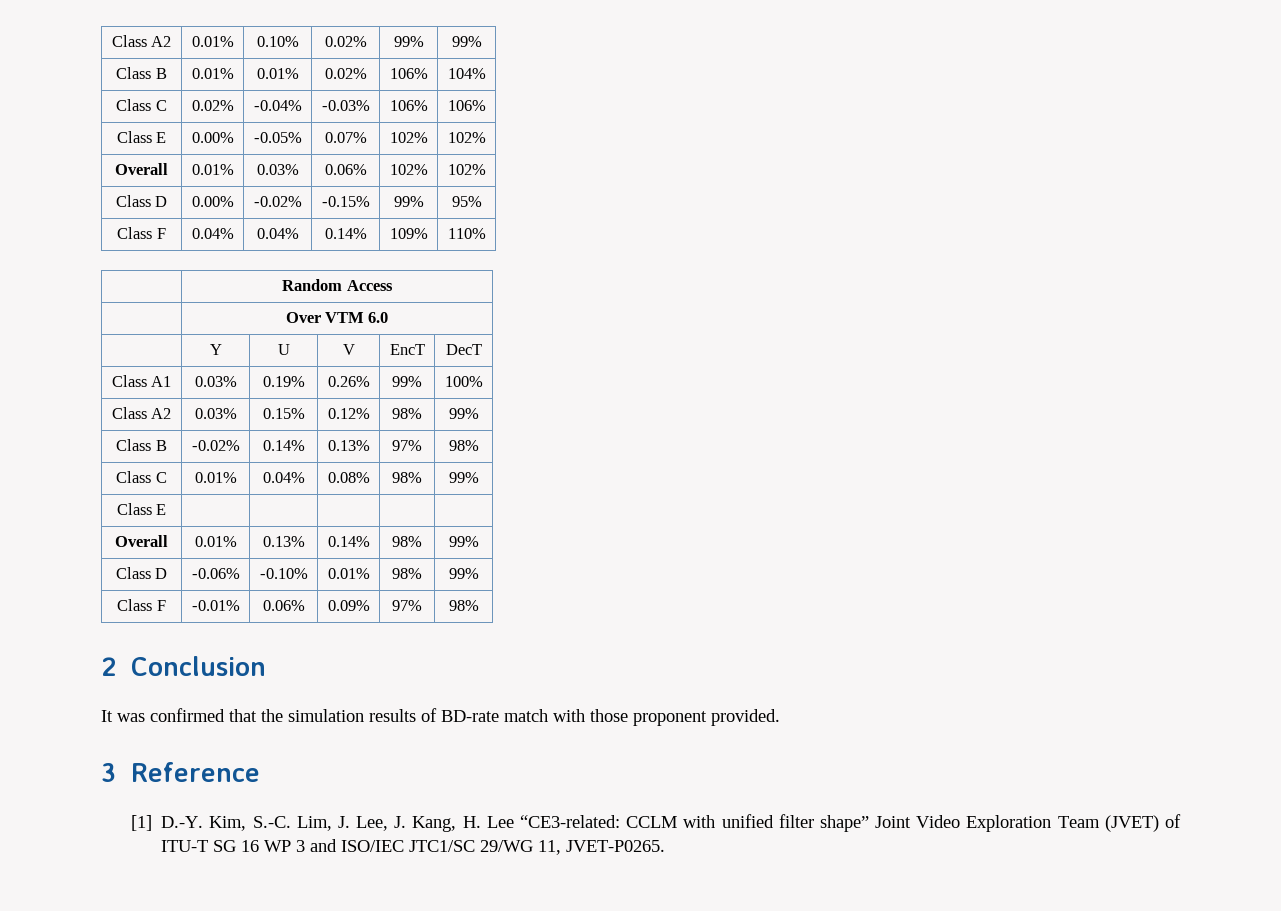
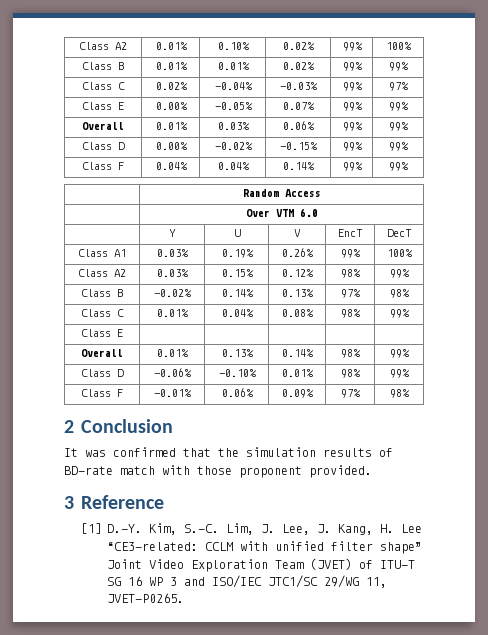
- Class A2 | 0.01% | 0.10% | 0.02% | 99% | 99%
+ Class A2 | 0.01% | 0.10% | 0.02% | 99% | 100%
- Class B | 0.01% | 0.01% | 0.02% | 106% | 104%
+ Class B | 0.01% | 0.01% | 0.02% | 99% | 99%
- Class C | 0.02% | -0.04% | -0.03% | 106% | 106%
+ Class C | 0.02% | -0.04% | -0.03% | 99% | 97%
- Class E | 0.00% | -0.05% | 0.07% | 102% | 102%
+ Class E | 0.00% | -0.05% | 0.07% | 99% | 99%
- Overall | 0.01% | 0.03% | 0.06% | 102% | 102%
+ Overall | 0.01% | 0.03% | 0.06% | 99% | 99%
- Class D | 0.00% | -0.02% | -0.15% | 99% | 95%
+ Class D | 0.00% | -0.02% | -0.15% | 99% | 99%
- Class F | 0.04% | 0.04% | 0.14% | 109% | 110%
+ Class F | 0.04% | 0.04% | 0.14% | 99% | 99%

